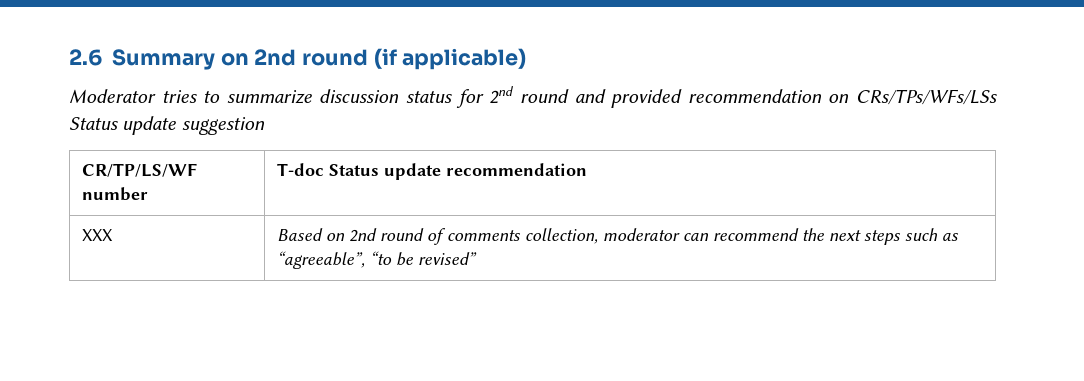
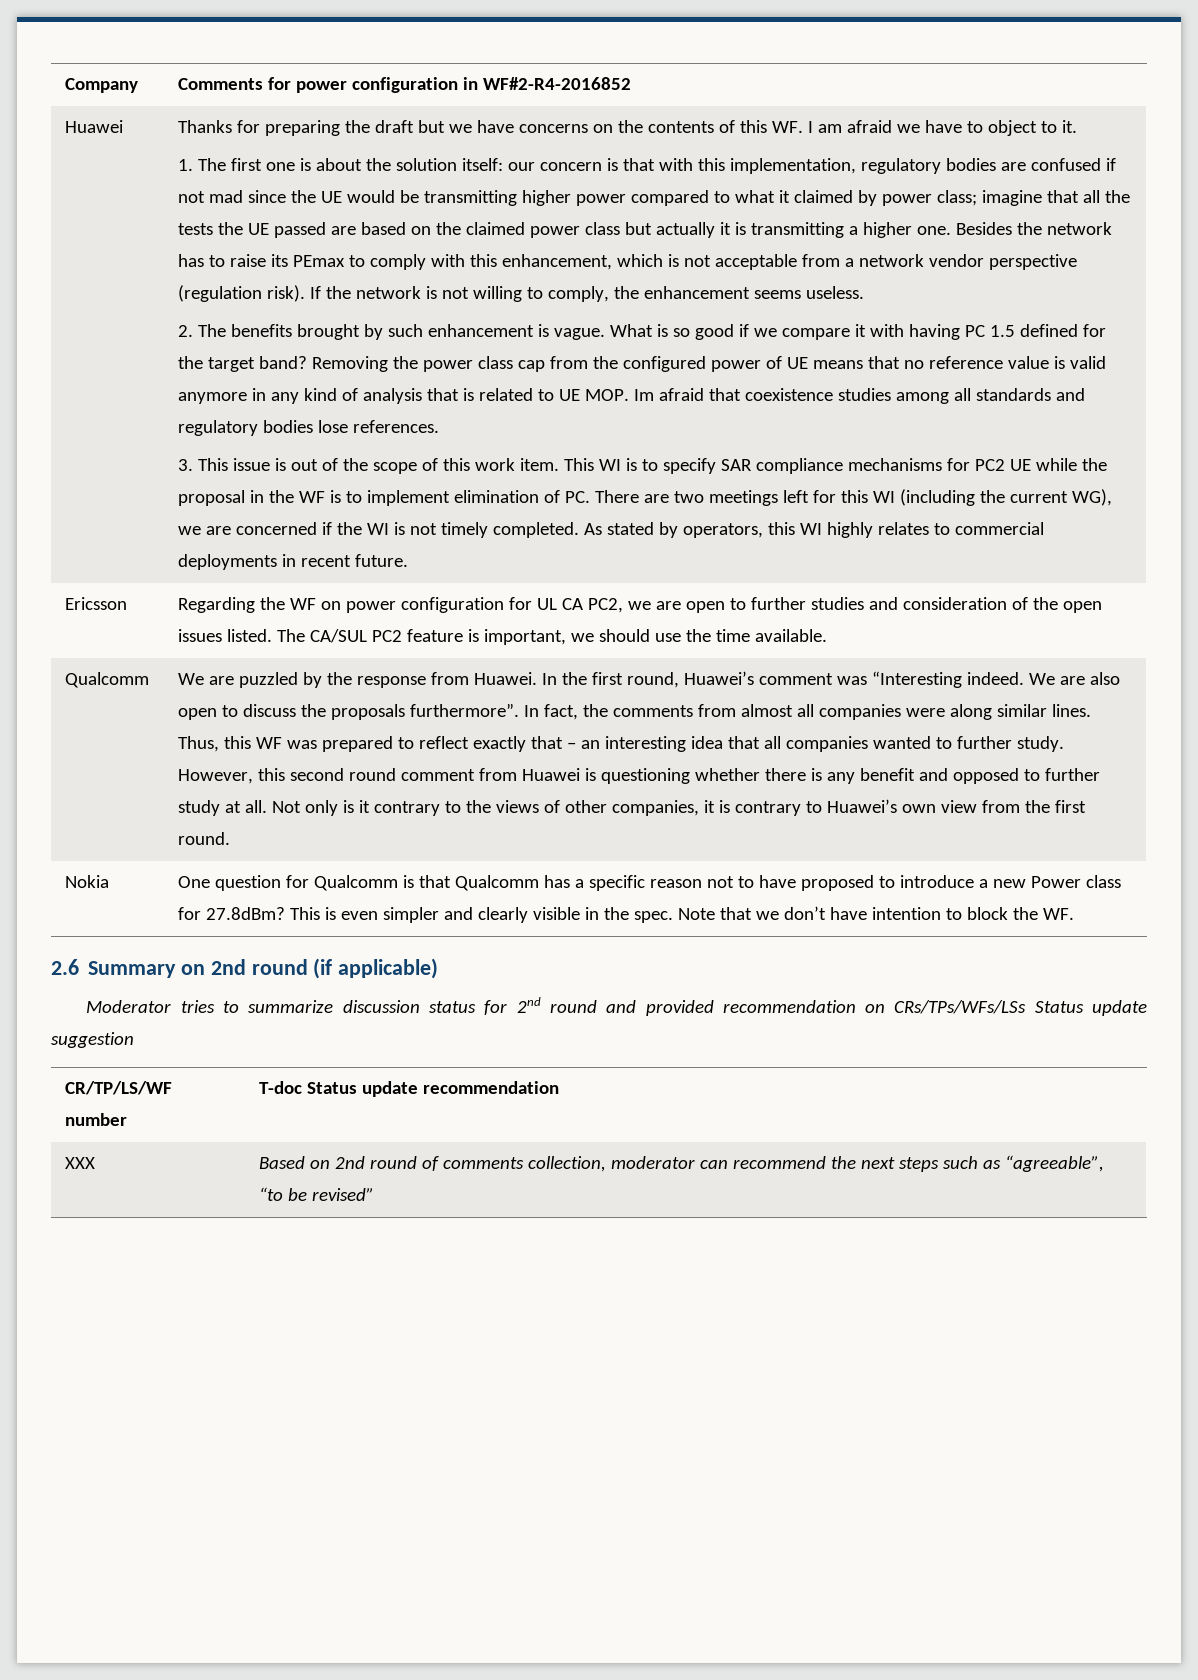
+ Company | Comments for power configuration in WF#2-R4-2016852
+ Huawei | Thanks for preparing the draft but we have concerns on the contents of this WF. I am afraid we have to object to it.
+ 1. The first one is about the solution itself: our concern is that with this implementation, regulatory bodies are confused if not mad since the UE would be transmitting higher power compared to what it claimed by power class; imagine that all the tests the UE passed are based on the claimed power class but actually it is transmitting a higher one. Besides the network has to raise its PEmax to comply with this enhancement, which is not acceptable from a network vendor perspective (regulation risk). If the network is not willing to comply, the enhancement seems useless.
+ 2. The benefits brought by such enhancement is vague. What is so good if we compare it with having PC 1.5 defined for the target band? Removing the power class cap from the configured power of UE means that no reference value is valid anymore in any kind of analysis that is related to UE MOP. Im afraid that coexistence studies among all standards and regulatory bodies lose references.
+ 3. This issue is out of the scope of this work item. This WI is to specify SAR compliance mechanisms for PC2 UE while the proposal in the WF is to implement elimination of PC. There are two meetings left for this WI (including the current WG), we are concerned if the WI is not timely completed. As stated by operators, this WI highly relates to commercial deployments in recent future.
+ Ericsson | Regarding the WF on power configuration for UL CA PC2, we are open to further studies and consideration of the open issues listed. The CA/SUL PC2 feature is important, we should use the time available.
+ Qualcomm | We are puzzled by the response from Huawei. In the first round, Huawei’s comment was “Interesting indeed. We are also open to discuss the proposals furthermore”. In fact, the comments from almost all companies were along similar lines. Thus, this WF was prepared to reflect exactly that – an interesting idea that all companies wanted to further study. However, this second round comment from Huawei is questioning whether there is any benefit and opposed to further study at all. Not only is it contrary to the views of other companies, it is contrary to Huawei’s own view from the first round.
+ Nokia | One question for Qualcomm is that Qualcomm has a specific reason not to have proposed to introduce a new Power class for 27.8dBm? This is even simpler and clearly visible in the spec. Note that we don’t have intention to block the WF.

